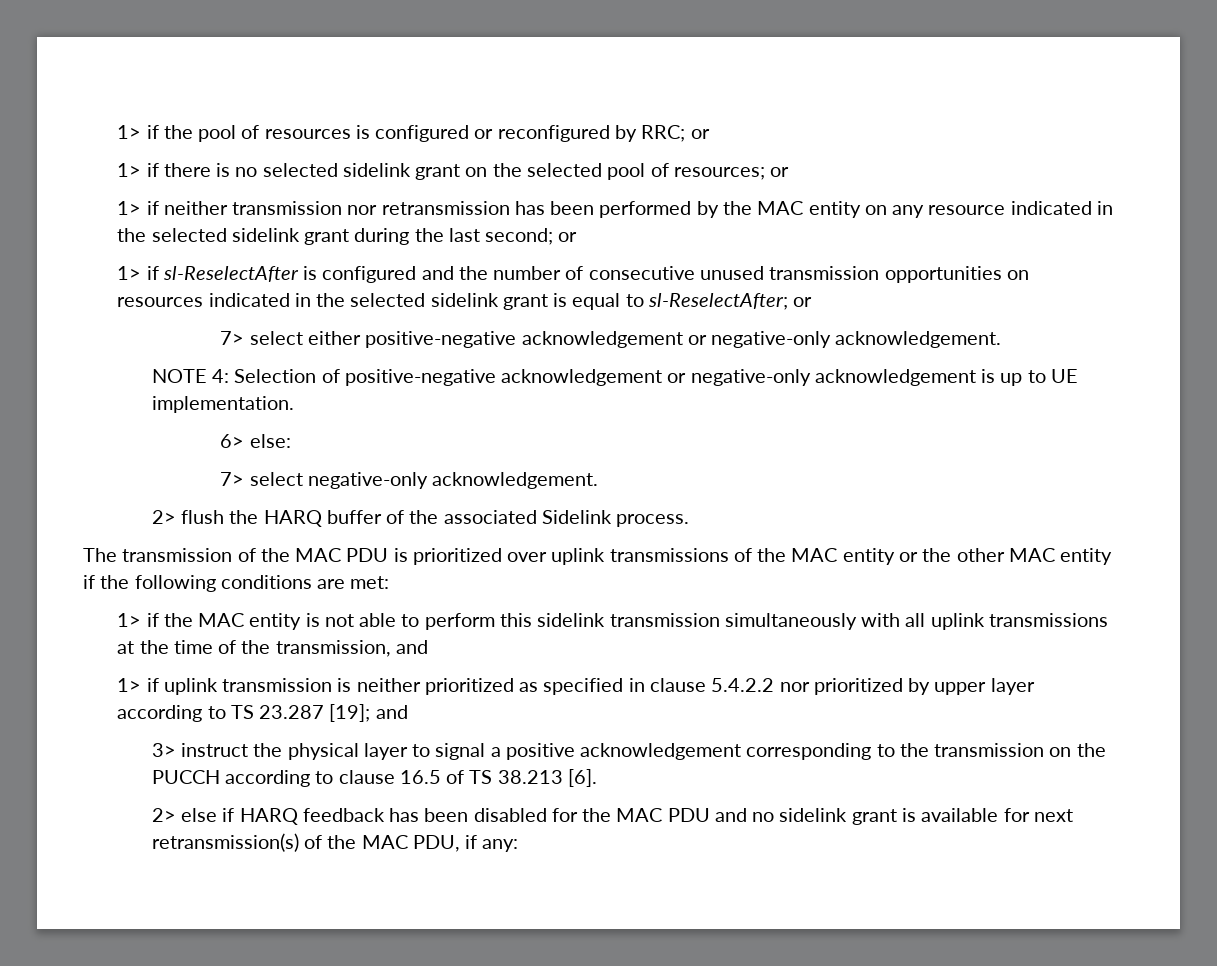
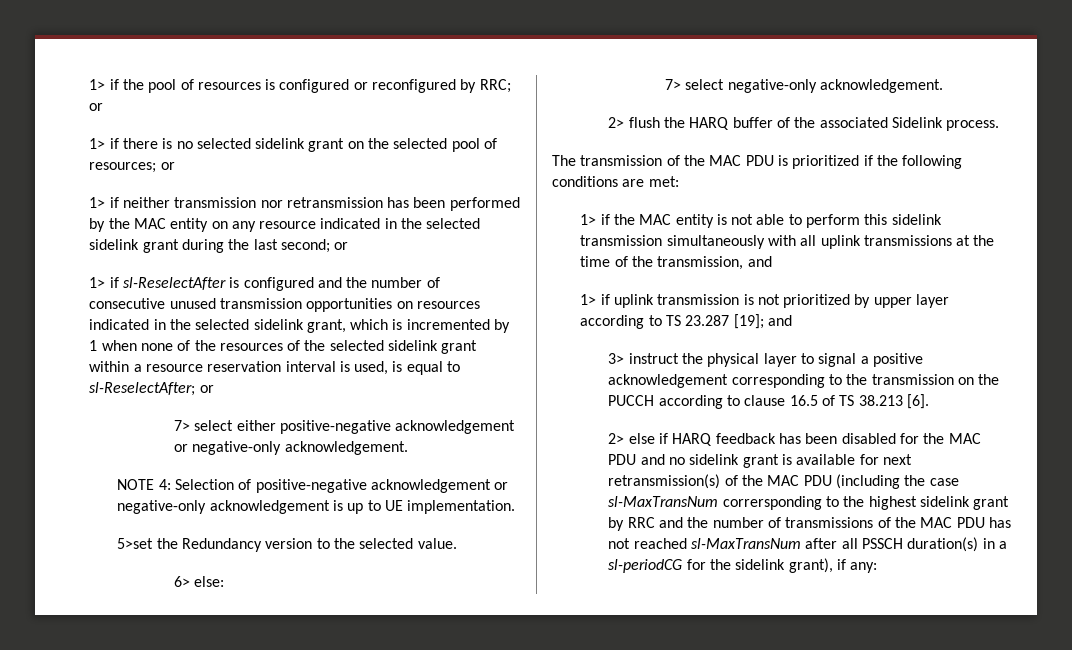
- 1> if sl-ReselectAfter is configured and the number of consecutive unused transmission opportunities on resources indicated in the selected sidelink grant is equal to sl-ReselectAfter; or
+ 1> if sl-ReselectAfter is configured and the number of consecutive unused transmission opportunities on resources indicated in the selected sidelink grant, which is incremented by 1 when none of the resources of the selected sidelink grant within a resource reservation interval is used, is equal to sl-ReselectAfter; or
+ 5>set the Redundancy version to the selected value.
- The transmission of the MAC PDU is prioritized over uplink transmissions of the MAC entity or the other MAC entity if the following conditions are met:
+ The transmission of the MAC PDU is prioritized if the following conditions are met:
- 1> if uplink transmission is neither prioritized as specified in clause 5.4.2.2 nor prioritized by upper layer according to TS 23.287 [19]; and
+ 1> if uplink transmission is not prioritized by upper layer according to TS 23.287 [19]; and
- 2> else if HARQ feedback has been disabled for the MAC PDU and no sidelink grant is available for next retransmission(s) of the MAC PDU, if any:
+ 2> else if HARQ feedback has been disabled for the MAC PDU and no sidelink grant is available for next retransmission(s) of the MAC PDU (including the case sl-MaxTransNum corrersponding to the highest sidelink grant by RRC and the number of transmissions of the MAC PDU has not reached sl-MaxTransNum after all PSSCH duration(s) in a sl-periodCG for the sidelink grant), if any:

